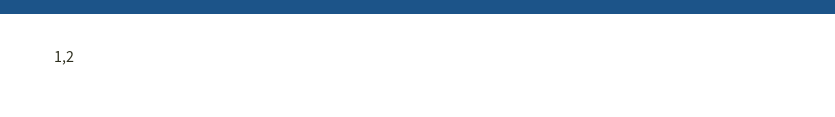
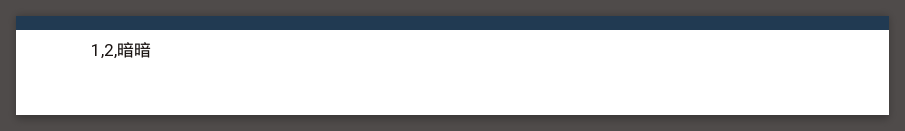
- 1,2
+ 1,2,暗暗

